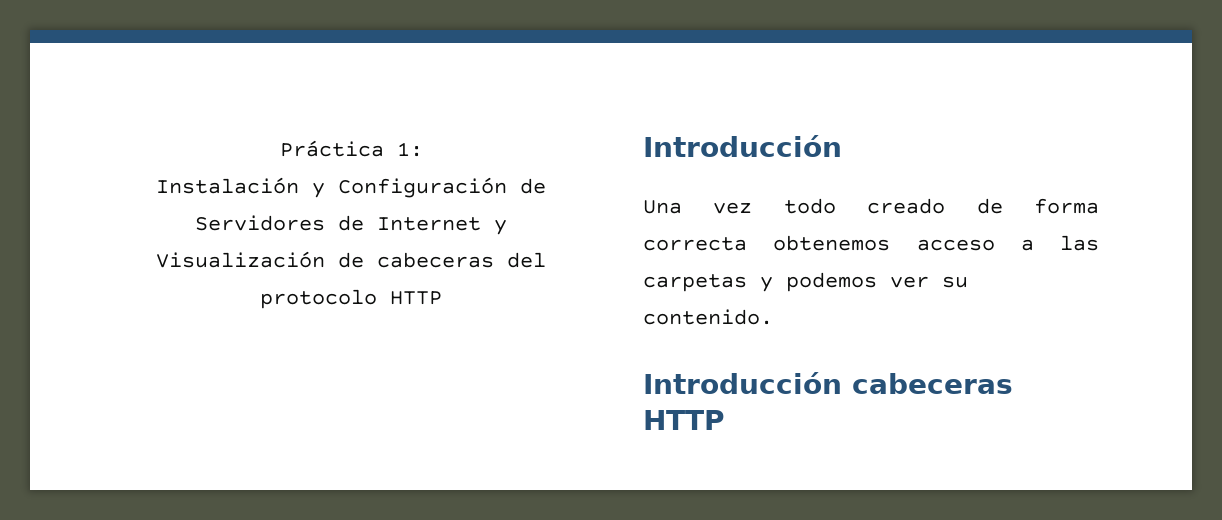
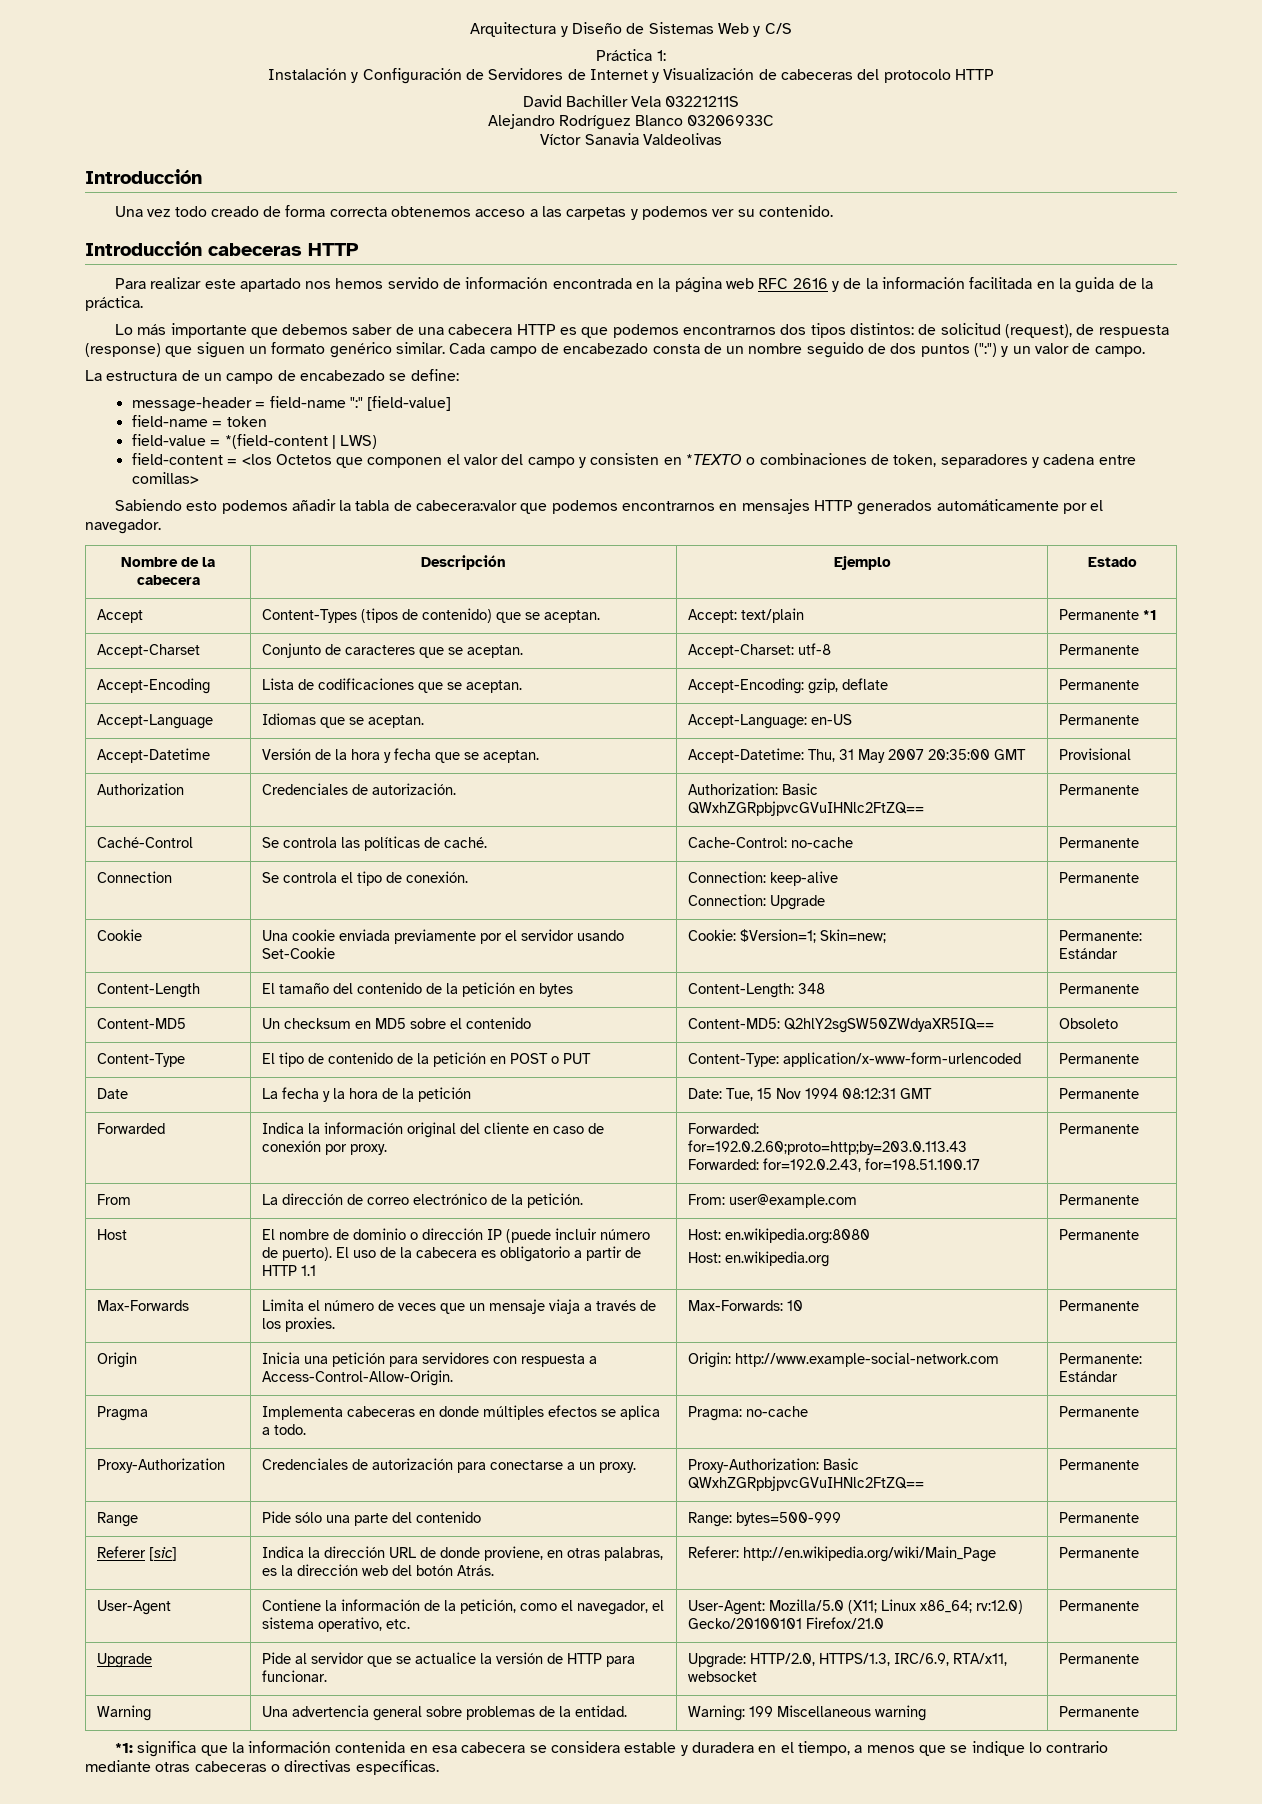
+ Arquitectura y Diseño de Sistemas Web y C/S
+ David Bachiller Vela 03221211S
+ Alejandro Rodríguez Blanco 03206933C
+ Víctor Sanavia Valdeolivas
+ Para realizar este apartado nos hemos servido de información encontrada en la página web RFC 2616 y de la información facilitada en la guida de la práctica.
+ Lo más importante que debemos saber de una cabecera HTTP es que podemos encontrarnos dos tipos distintos: de solicitud (request), de respuesta (response) que siguen un formato genérico similar. Cada campo de encabezado consta de un nombre seguido de dos puntos (":") y un valor de campo.
+ La estructura de un campo de encabezado se define:
+ message-header = field-name ":" [field-value]
+ field-name = token
+ field-value = *(field-content | LWS)
+ field-content = <los Octetos que componen el valor del campo y consisten en *TEXTO o combinaciones de token, separadores y cadena entre comillas>
+ Sabiendo esto podemos añadir la tabla de cabecera:valor que podemos encontrarnos en mensajes HTTP generados automáticamente por el navegador.
+ Nombre de la cabecera | Descripción | Ejemplo | Estado
+ Accept | Content-Types (tipos de contenido) que se aceptan. | Accept: text/plain | Permanente *1
+ Accept-Charset | Conjunto de caracteres que se aceptan. | Accept-Charset: utf-8 | Permanente
+ Accept-Encoding | Lista de codificaciones que se aceptan. | Accept-Encoding: gzip, deflate | Permanente
+ Accept-Language | Idiomas que se aceptan. | Accept-Language: en-US | Permanente
+ Accept-Datetime | Versión de la hora y fecha que se aceptan. | Accept-Datetime: Thu, 31 May 2007 20:35:00 GMT | Provisional
+ Authorization | Credenciales de autorización. | Authorization: Basic QWxhZGRpbjpvcGVuIHNlc2FtZQ== | Permanente
+ Caché-Control | Se controla las políticas de caché. | Cache-Control: no-cache | Permanente
+ Connection | Se controla el tipo de conexión. | Connection: keep-alive
+ Connection: Upgrade | Permanente
+ Cookie | Una cookie enviada previamente por el servidor usando Set-Cookie | Cookie: $Version=1; Skin=new; | Permanente: Estándar
+ Content-Length | El tamaño del contenido de la petición en bytes | Content-Length: 348 | Permanente
+ Content-MD5 | Un checksum en MD5 sobre el contenido | Content-MD5: Q2hlY2sgSW50ZWdyaXR5IQ== | Obsoleto
+ Content-Type | El tipo de contenido de la petición en POST o PUT | Content-Type: application/x-www-form-urlencoded | Permanente
+ Date | La fecha y la hora de la petición | Date: Tue, 15 Nov 1994 08:12:31 GMT | Permanente
+ Forwarded | Indica la información original del cliente en caso de conexión por proxy. | Forwarded: for=192.0.2.60;proto=http;by=203.0.113.43 Forwarded: for=192.0.2.43, for=198.51.100.17 | Permanente
+ From | La dirección de correo electrónico de la petición. | From: user@example.com | Permanente
+ Host | El nombre de dominio o dirección IP (puede incluir número de puerto). El uso de la cabecera es obligatorio a partir de HTTP 1.1 | Host: en.wikipedia.org:8080
+ Host: en.wikipedia.org | Permanente
+ Max-Forwards | Limita el número de veces que un mensaje viaja a través de los proxies. | Max-Forwards: 10 | Permanente
+ Origin | Inicia una petición para servidores con respuesta a Access-Control-Allow-Origin. | Origin: http://www.example-social-network.com | Permanente: Estándar
+ Pragma | Implementa cabeceras en donde múltiples efectos se aplica a todo. | Pragma: no-cache | Permanente
+ Proxy-Authorization | Credenciales de autorización para conectarse a un proxy. | Proxy-Authorization: Basic QWxhZGRpbjpvcGVuIHNlc2FtZQ== | Permanente
+ Range | Pide sólo una parte del contenido | Range: bytes=500-999 | Permanente
+ Referer [sic] | Indica la dirección URL de donde proviene, en otras palabras, es la dirección web del botón Atrás. | Referer: http://en.wikipedia.org/wiki/Main_Page | Permanente
+ User-Agent | Contiene la información de la petición, como el navegador, el sistema operativo, etc. | User-Agent: Mozilla/5.0 (X11; Linux x86_64; rv:12.0) Gecko/20100101 Firefox/21.0 | Permanente
+ Upgrade | Pide al servidor que se actualice la versión de HTTP para funcionar. | Upgrade: HTTP/2.0, HTTPS/1.3, IRC/6.9, RTA/x11, websocket | Permanente
+ Warning | Una advertencia general sobre problemas de la entidad. | Warning: 199 Miscellaneous warning | Permanente
+ *1: significa que la información contenida en esa cabecera se considera estable y duradera en el tiempo, a menos que se indique lo contrario mediante otras cabeceras o directivas específicas.

